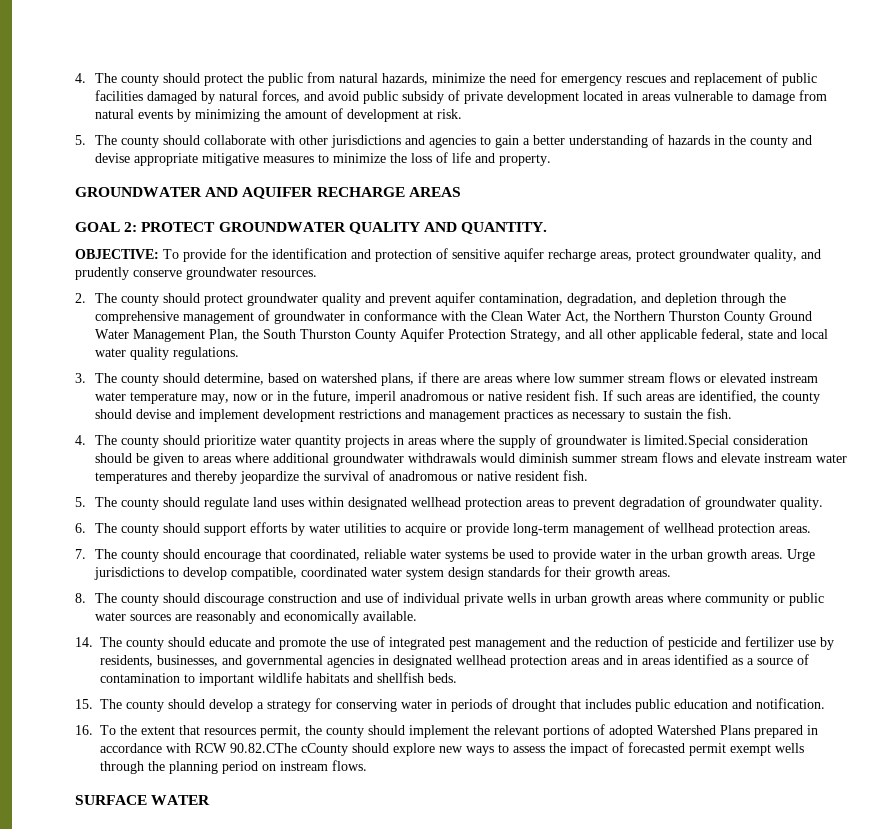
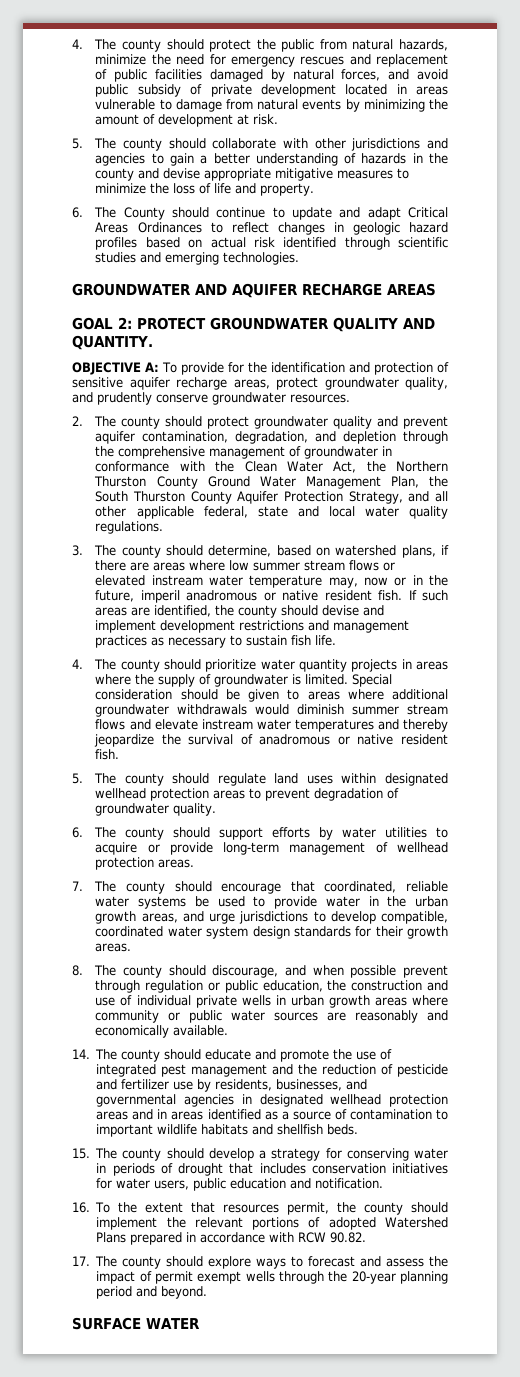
+ 6. The County should continue to update and adapt Critical Areas Ordinances to reflect changes in geologic hazard profiles based on actual risk identified through scientific studies and emerging technologies.
- OBJECTIVE: To provide for the identification and protection of sensitive aquifer recharge areas, protect groundwater quality, and prudently conserve groundwater resources.
+ OBJECTIVE A: To provide for the identification and protection of sensitive aquifer recharge areas, protect groundwater quality, and prudently conserve groundwater resources.
- If such areas are identified, the county should devise and implement development restrictions and management practices as necessary to sustain the fish.
+ If such areas are identified, the county should devise and implement development restrictions and management practices as necessary to sustain fish life.
- 4. The county should prioritize water quantity projects in areas where the supply of groundwater is limited.Special consideration should be given to areas where additional groundwater withdrawals would diminish summer stream flows and elevate instream water temperatures and thereby jeopardize the survival of anadromous or native resident fish.
+ 4. The county should prioritize water quantity projects in areas where the supply of groundwater is limited. Special consideration should be given to areas where additional groundwater withdrawals would diminish summer stream flows and elevate instream water temperatures and thereby jeopardize the survival of anadromous or native resident fish.
- 7. The county should encourage that coordinated, reliable water systems be used to provide water in the urban growth areas. Urge jurisdictions to develop compatible, coordinated water system design standards for their growth areas.
+ 7. The county should encourage that coordinated, reliable water systems be used to provide water in the urban growth areas, and urge jurisdictions to develop compatible, coordinated water system design standards for their growth areas.
- 8. The county should discourage construction and use of individual private wells in urban growth areas where community or public water sources are reasonably and economically available.
+ 8. The county should discourage, and when possible prevent through regulation or public education, the construction and use of individual private wells in urban growth areas where community or public water sources are reasonably and economically available.
- 15. The county should develop a strategy for conserving water in periods of drought that includes public education and notification.
+ 15. The county should develop a strategy for conserving water in periods of drought that includes conservation initiatives for water users, public education and notification.
- 16. To the extent that resources permit, the county should implement the relevant portions of adopted Watershed Plans prepared in accordance with RCW 90.82.CThe cCounty should explore new ways to assess the impact of forecasted permit exempt wells through the planning period on instream flows.
+ 16. To the extent that resources permit, the county should implement the relevant portions of adopted Watershed Plans prepared in accordance with RCW 90.82.
+ 17. The county should explore ways to forecast and assess the impact of permit exempt wells through the 20-year planning period and beyond.

